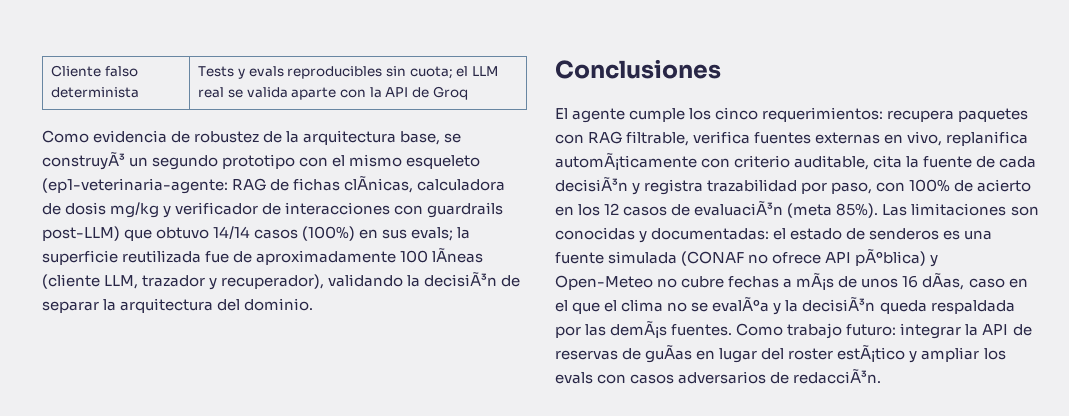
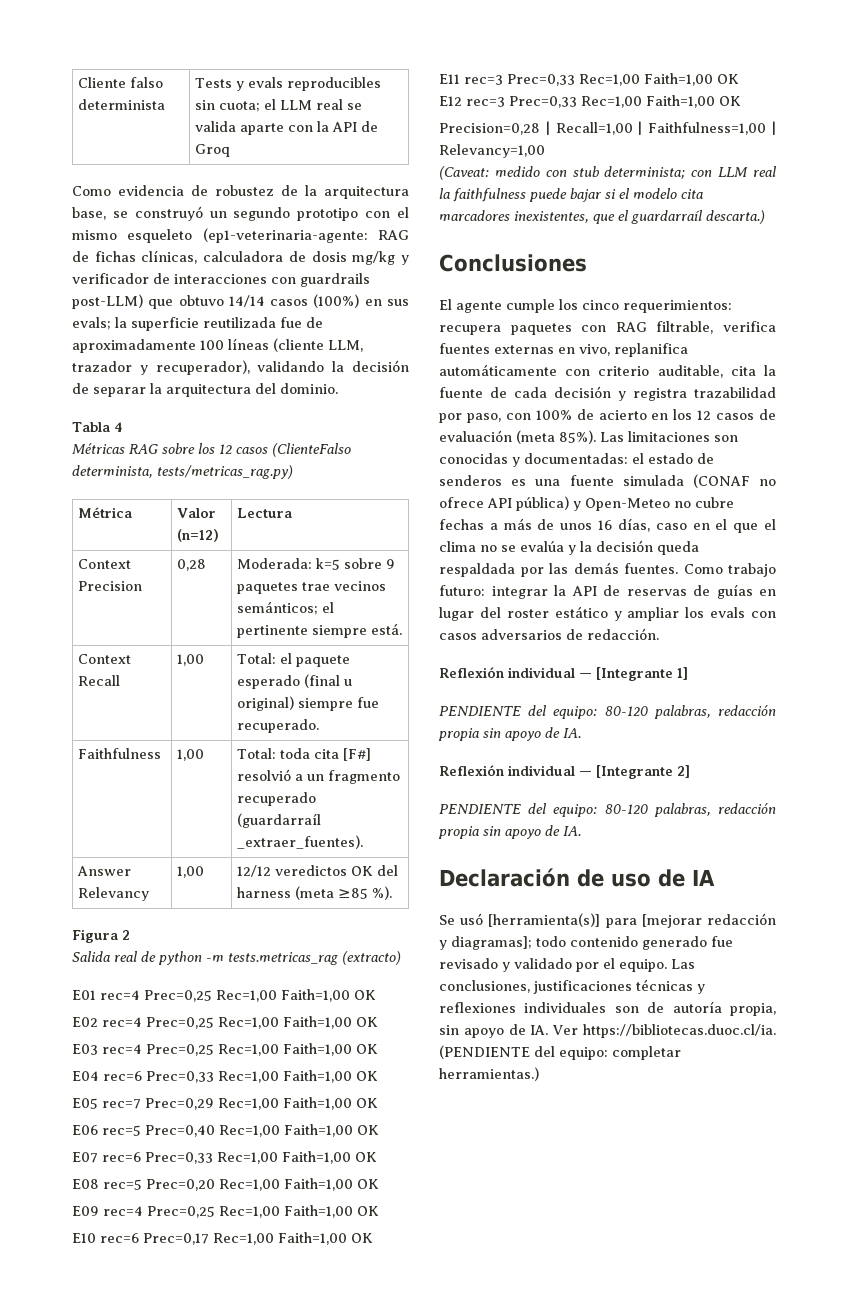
- Como evidencia de robustez de la arquitectura base, se construyÃ³ un segundo prototipo con el mismo esqueleto (ep1-veterinaria-agente: RAG de fichas clÃnicas, calculadora de dosis mg/kg y verificador de interacciones con guardrails post-LLM) que obtuvo 14/14 casos (100%) en sus evals; la superficie reutilizada fue de aproximadamente 100 lÃneas (cliente LLM, trazador y recuperador), validando la decisiÃ³n de separar la arquitectura del dominio.
+ Como evidencia de robustez de la arquitectura base, se construyó un segundo prototipo con el mismo esqueleto (ep1-veterinaria-agente: RAG de fichas clínicas, calculadora de dosis mg/kg y verificador de interacciones con guardrails post-LLM) que obtuvo 14/14 casos (100%) en sus evals; la superficie reutilizada fue de aproximadamente 100 líneas (cliente LLM, trazador y recuperador), validando la decisión de separar la arquitectura del dominio.
+ Tabla 4
+ Métricas RAG sobre los 12 casos (ClienteFalso determinista, tests/metricas_rag.py)
+ Métrica | Valor (n=12) | Lectura
+ Context Precision | 0,28 | Moderada: k=5 sobre 9 paquetes trae vecinos semánticos; el pertinente siempre está.
+ Context Recall | 1,00 | Total: el paquete esperado (final u original) siempre fue recuperado.
+ Faithfulness | 1,00 | Total: toda cita [F#] resolvió a un fragmento recuperado (guardarraíl _extraer_fuentes).
+ Answer Relevancy | 1,00 | 12/12 veredictos OK del harness (meta ≥85 %).
+ Figura 2
+ Salida real de python -m tests.metricas_rag (extracto)
+ E01 rec=4 Prec=0,25 Rec=1,00 Faith=1,00 OK
+ E02 rec=4 Prec=0,25 Rec=1,00 Faith=1,00 OK
+ E03 rec=4 Prec=0,25 Rec=1,00 Faith=1,00 OK
+ E04 rec=6 Prec=0,33 Rec=1,00 Faith=1,00 OK
+ E05 rec=7 Prec=0,29 Rec=1,00 Faith=1,00 OK
+ E06 rec=5 Prec=0,40 Rec=1,00 Faith=1,00 OK
+ E07 rec=6 Prec=0,33 Rec=1,00 Faith=1,00 OK
+ E08 rec=5 Prec=0,20 Rec=1,00 Faith=1,00 OK
+ E09 rec=4 Prec=0,25 Rec=1,00 Faith=1,00 OK
+ E10 rec=6 Prec=0,17 Rec=1,00 Faith=1,00 OK
+ E11 rec=3 Prec=0,33 Rec=1,00 Faith=1,00 OK
+ E12 rec=3 Prec=0,33 Rec=1,00 Faith=1,00 OK
+ Precision=0,28 | Recall=1,00 | Faithfulness=1,00 | Relevancy=1,00
+ (Caveat: medido con stub determinista; con LLM real la faithfulness puede bajar si el modelo cita marcadores inexistentes, que el guardarraíl descarta.)
- El agente cumple los cinco requerimientos: recupera paquetes con RAG filtrable, verifica fuentes externas en vivo, replanifica automÃ¡ticamente con criterio auditable, cita la fuente de cada decisiÃ³n y registra trazabilidad por paso, con 100% de acierto en los 12 casos de evaluaciÃ³n (meta 85%).
+ El agente cumple los cinco requerimientos: recupera paquetes con RAG filtrable, verifica fuentes externas en vivo, replanifica automáticamente con criterio auditable, cita la fuente de cada decisión y registra trazabilidad por paso, con 100% de acierto en los 12 casos de evaluación (meta 85%).
- Las limitaciones son conocidas y documentadas: el estado de senderos es una fuente simulada (CONAF no ofrece API pÃºblica) y Open-Meteo no cubre fechas a mÃ¡s de unos 16 dÃas, caso en el que el clima no se evalÃºa y la decisiÃ³n queda respaldada por las demÃ¡s fuentes.
+ Las limitaciones son conocidas y documentadas: el estado de senderos es una fuente simulada (CONAF no ofrece API pública) y Open-Meteo no cubre fechas a más de unos 16 días, caso en el que el clima no se evalúa y la decisión queda respaldada por las demás fuentes.
- Como trabajo futuro: integrar la API de reservas de guÃas en lugar del roster estÃ¡tico y ampliar los evals con casos adversarios de redacciÃ³n.
+ Como trabajo futuro: integrar la API de reservas de guías en lugar del roster estático y ampliar los evals con casos adversarios de redacción.
+ Reflexión individual — [Integrante 1]
+ PENDIENTE del equipo: 80-120 palabras, redacción propia sin apoyo de IA.
+ Reflexión individual — [Integrante 2]
+ PENDIENTE del equipo: 80-120 palabras, redacción propia sin apoyo de IA.
+ Declaración de uso de IA
+ Se usó [herramienta(s)] para [mejorar redacción y diagramas]; todo contenido generado fue revisado y validado por el equipo. Las conclusiones, justificaciones técnicas y reflexiones individuales son de autoría propia, sin apoyo de IA. Ver https://bibliotecas.duoc.cl/ia. (PENDIENTE del equipo: completar herramientas.)

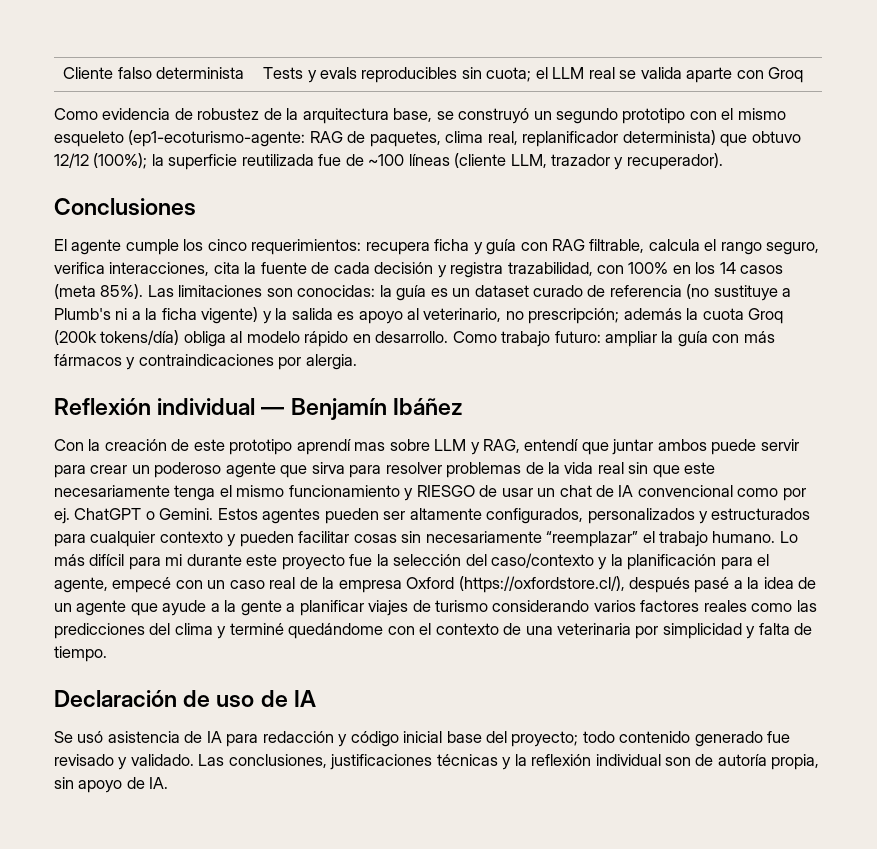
- Cliente falso determinista | Tests y evals reproducibles sin cuota; el LLM real se valida aparte con la API de Groq
+ Cliente falso determinista | Tests y evals reproducibles sin cuota; el LLM real se valida aparte con Groq
- Como evidencia de robustez de la arquitectura base, se construyó un segundo prototipo con el mismo esqueleto (ep1-veterinaria-agente: RAG de fichas clínicas, calculadora de dosis mg/kg y verificador de interacciones con guardrails post-LLM) que obtuvo 14/14 casos (100%) en sus evals; la superficie reutilizada fue de aproximadamente 100 líneas (cliente LLM, trazador y recuperador), validando la decisión de separar la arquitectura del dominio.
- Tabla 4
- Métricas RAG sobre los 12 casos (ClienteFalso determinista, tests/metricas_rag.py)
- Métrica | Valor (n=12) | Lectura
- Context Precision | 0,28 | Moderada: k=5 sobre 9 paquetes trae vecinos semánticos; el pertinente siempre está.
- Context Recall | 1,00 | Total: el paquete esperado (final u original) siempre fue recuperado.
- Faithfulness | 1,00 | Total: toda cita [F#] resolvió a un fragmento recuperado (guardarraíl _extraer_fuentes).
- Answer Relevancy | 1,00 | 12/12 veredictos OK del harness (meta ≥85 %).
- Figura 2
- Salida real de python -m tests.metricas_rag (extracto)
- E01 rec=4 Prec=0,25 Rec=1,00 Faith=1,00 OK
- E02 rec=4 Prec=0,25 Rec=1,00 Faith=1,00 OK
- E03 rec=4 Prec=0,25 Rec=1,00 Faith=1,00 OK
- E04 rec=6 Prec=0,33 Rec=1,00 Faith=1,00 OK
- E05 rec=7 Prec=0,29 Rec=1,00 Faith=1,00 OK
- E06 rec=5 Prec=0,40 Rec=1,00 Faith=1,00 OK
- E07 rec=6 Prec=0,33 Rec=1,00 Faith=1,00 OK
- E08 rec=5 Prec=0,20 Rec=1,00 Faith=1,00 OK
- E09 rec=4 Prec=0,25 Rec=1,00 Faith=1,00 OK
- E10 rec=6 Prec=0,17 Rec=1,00 Faith=1,00 OK
- E11 rec=3 Prec=0,33 Rec=1,00 Faith=1,00 OK
- E12 rec=3 Prec=0,33 Rec=1,00 Faith=1,00 OK
- Precision=0,28 | Recall=1,00 | Faithfulness=1,00 | Relevancy=1,00
- (Caveat: medido con stub determinista; con LLM real la faithfulness puede bajar si el modelo cita marcadores inexistentes, que el guardarraíl descarta.)
+ Como evidencia de robustez de la arquitectura base, se construyó un segundo prototipo con el mismo esqueleto (ep1-ecoturismo-agente: RAG de paquetes, clima real, replanificador determinista) que obtuvo 12/12 (100%); la superficie reutilizada fue de ~100 líneas (cliente LLM, trazador y recuperador).
- El agente cumple los cinco requerimientos: recupera paquetes con RAG filtrable, verifica fuentes externas en vivo, replanifica automáticamente con criterio auditable, cita la fuente de cada decisión y registra trazabilidad por paso, con 100% de acierto en los 12 casos de evaluación (meta 85%).
+ El agente cumple los cinco requerimientos: recupera ficha y guía con RAG filtrable, calcula el rango seguro, verifica interacciones, cita la fuente de cada decisión y registra trazabilidad, con 100% en los 14 casos (meta 85%).
- Las limitaciones son conocidas y documentadas: el estado de senderos es una fuente simulada (CONAF no ofrece API pública) y Open-Meteo no cubre fechas a más de unos 16 días, caso en el que el clima no se evalúa y la decisión queda respaldada por las demás fuentes. Como trabajo futuro: integrar la API de reservas de guías en lugar del roster estático y ampliar los evals con casos adversarios de redacción.
- Reflexión individual — [Integrante 1]
- PENDIENTE del equipo: 80-120 palabras, redacción propia sin apoyo de IA.
- Reflexión individual — [Integrante 2]
- PENDIENTE del equipo: 80-120 palabras, redacción propia sin apoyo de IA.
+ Las limitaciones son conocidas: la guía es un dataset curado de referencia (no sustituye a Plumb's ni a la ficha vigente) y la salida es apoyo al veterinario, no prescripción; además la cuota Groq (200k tokens/día) obliga al modelo rápido en desarrollo. Como trabajo futuro: ampliar la guía con más fármacos y contraindicaciones por alergia.
+ Reflexión individual — Benjamín Ibáñez
+ Con la creación de este prototipo aprendí mas sobre LLM y RAG, entendí que juntar ambos puede servir para crear un poderoso agente que sirva para resolver problemas de la vida real sin que este necesariamente tenga el mismo funcionamiento y RIESGO de usar un chat de IA convencional como por ej. ChatGPT o Gemini. Estos agentes pueden ser altamente configurados, personalizados y estructurados para cualquier contexto y pueden facilitar cosas sin necesariamente “reemplazar” el trabajo humano. Lo más difícil para mi durante este proyecto fue la selección del caso/contexto y la planificación para el agente, empecé con un caso real de la empresa Oxford (https://oxfordstore.cl/), después pasé a la idea de un agente que ayude a la gente a planificar viajes de turismo considerando varios factores reales como las predicciones del clima y terminé quedándome con el contexto de una veterinaria por simplicidad y falta de tiempo.
- Se usó [herramienta(s)] para [mejorar redacción y diagramas]; todo contenido generado fue revisado y validado por el equipo.
+ Se usó asistencia de IA para redacción y código inicial base del proyecto; todo contenido generado fue revisado y validado.
- Las conclusiones, justificaciones técnicas y reflexiones individuales son de autoría propia, sin apoyo de IA. Ver https://bibliotecas.duoc.cl/ia. (PENDIENTE del equipo: completar herramientas.)
+ Las conclusiones, justificaciones técnicas y la reflexión individual son de autoría propia, sin apoyo de IA.

